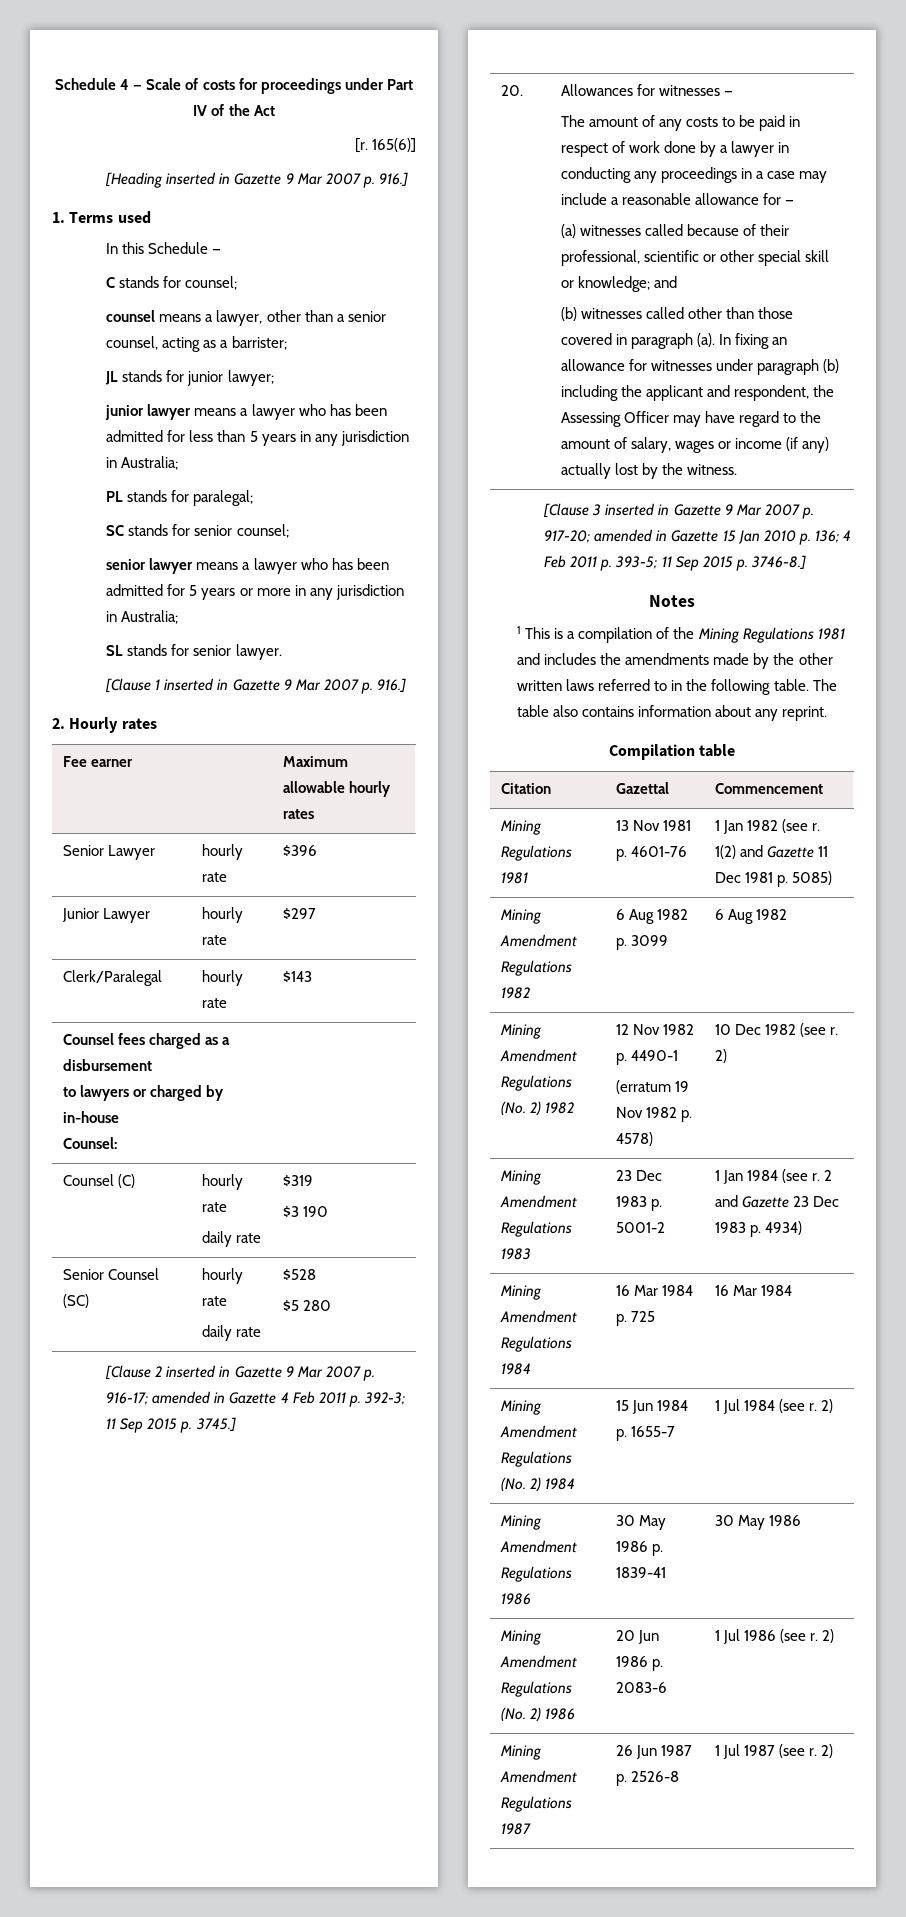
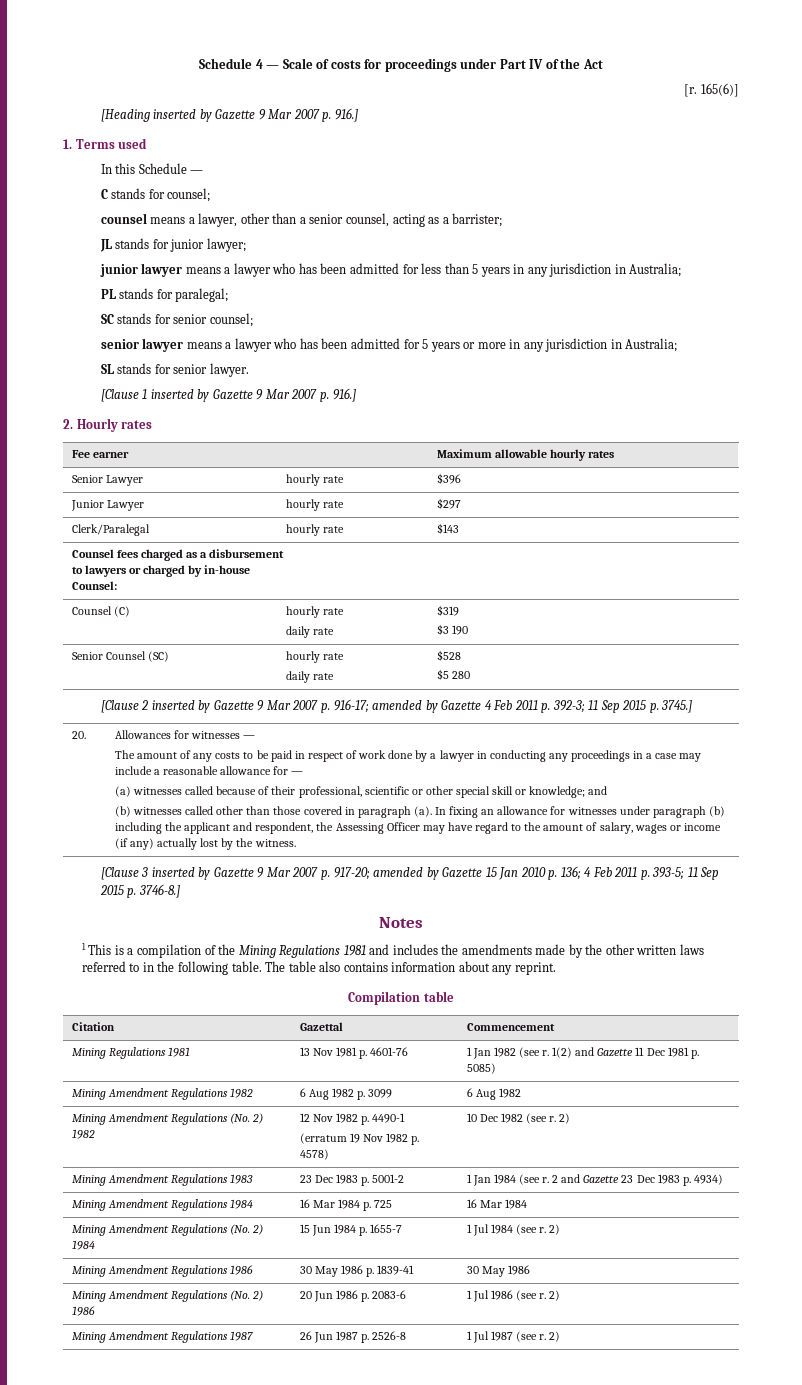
- [Heading inserted in Gazette 9 Mar 2007 p. 916.]
+ [Heading inserted by Gazette 9 Mar 2007 p. 916.]
- [Clause 1 inserted in Gazette 9 Mar 2007 p. 916.]
+ [Clause 1 inserted by Gazette 9 Mar 2007 p. 916.]
- [Clause 2 inserted in Gazette 9 Mar 2007 p. 916-17; amended in Gazette 4 Feb 2011 p. 392-3; 11 Sep 2015 p. 3745.]
+ [Clause 2 inserted by Gazette 9 Mar 2007 p. 916-17; amended by Gazette 4 Feb 2011 p. 392-3; 11 Sep 2015 p. 3745.]
- [Clause 3 inserted in Gazette 9 Mar 2007 p. 917-20; amended in Gazette 15 Jan 2010 p. 136; 4 Feb 2011 p. 393-5; 11 Sep 2015 p. 3746-8.]
+ [Clause 3 inserted by Gazette 9 Mar 2007 p. 917-20; amended by Gazette 15 Jan 2010 p. 136; 4 Feb 2011 p. 393-5; 11 Sep 2015 p. 3746-8.]

